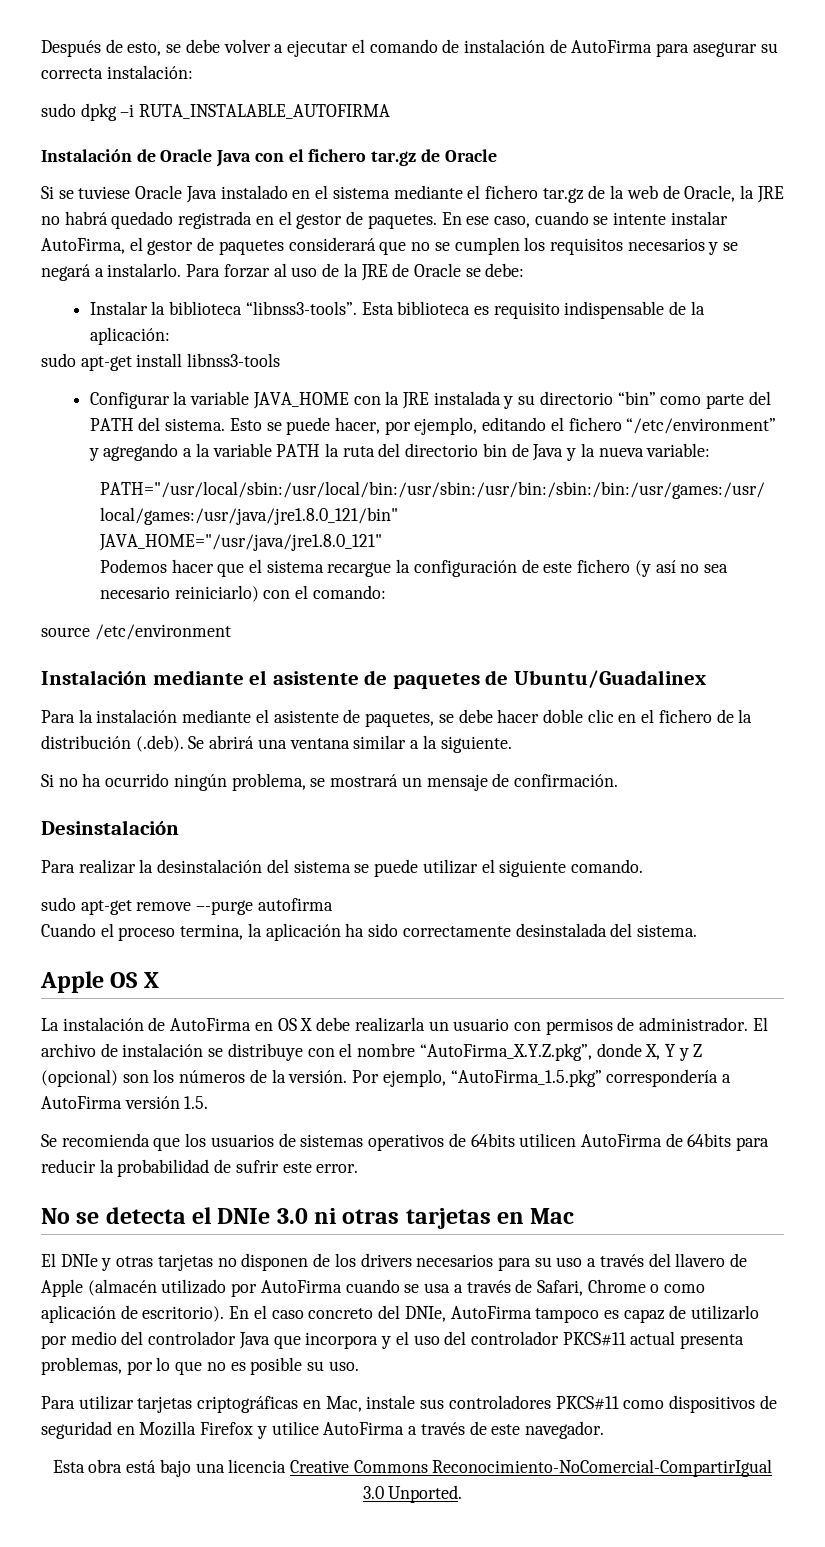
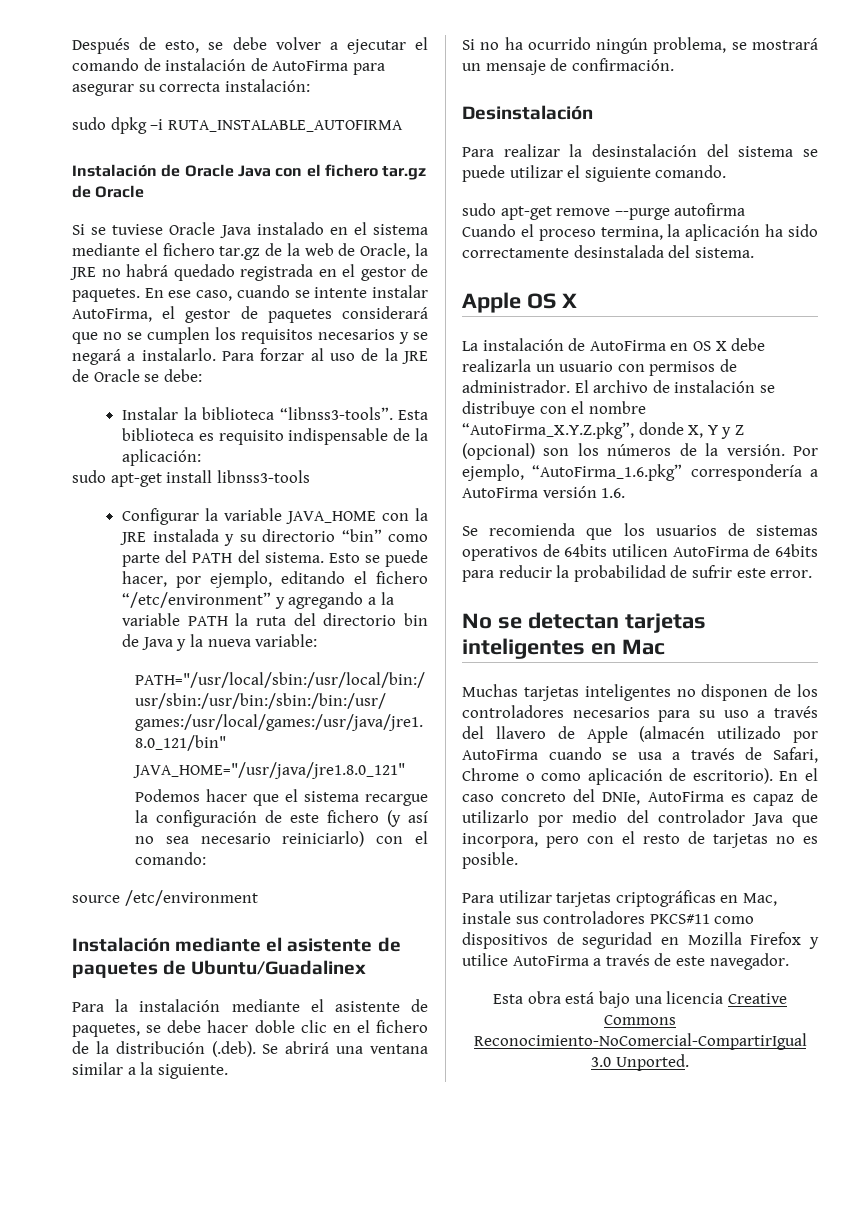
- Por ejemplo, “AutoFirma_1.5.pkg” correspondería a AutoFirma versión 1.5.
+ Por ejemplo, “AutoFirma_1.6.pkg” correspondería a AutoFirma versión 1.6.
- No se detecta el DNIe 3.0 ni otras tarjetas en Mac
- El DNIe y otras tarjetas no disponen de los drivers necesarios para su uso a través del llavero de Apple (almacén utilizado por AutoFirma cuando se usa a través de Safari, Chrome o como aplicación de escritorio).
+ No se detectan tarjetas inteligentes en Mac
+ Muchas tarjetas inteligentes no disponen de los controladores necesarios para su uso a través del llavero de Apple (almacén utilizado por AutoFirma cuando se usa a través de Safari, Chrome o como aplicación de escritorio).
- En el caso concreto del DNIe, AutoFirma tampoco es capaz de utilizarlo por medio del controlador Java que incorpora y el uso del controlador PKCS#11 actual presenta problemas, por lo que no es posible su uso.
+ En el caso concreto del DNIe, AutoFirma es capaz de utilizarlo por medio del controlador Java que incorpora, pero con el resto de tarjetas no es posible.

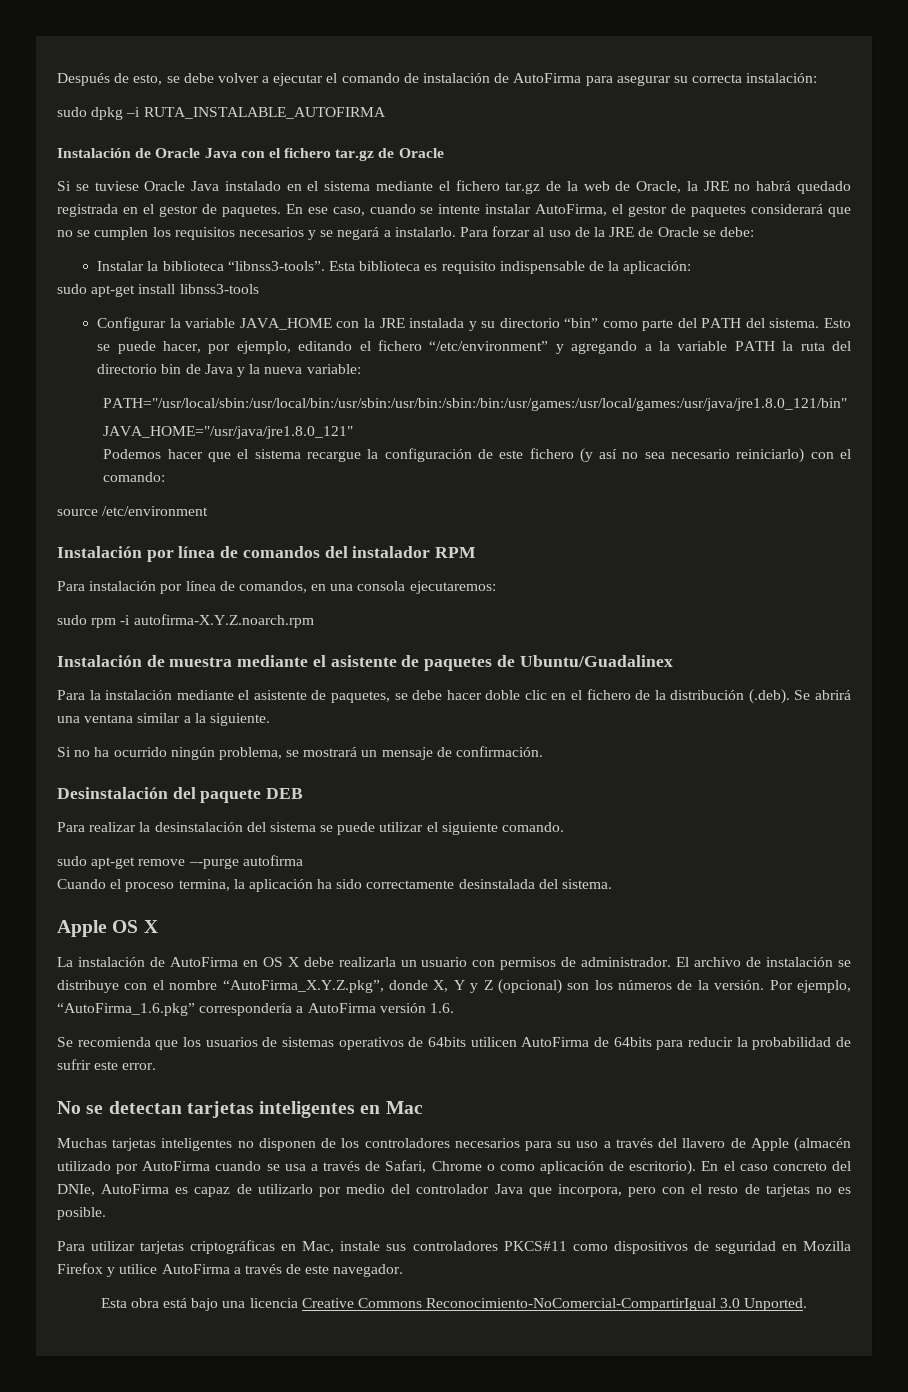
- Instalación mediante el asistente de paquetes de Ubuntu/Guadalinex
+ Instalación por línea de comandos del instalador RPM
+ Para instalación por línea de comandos, en una consola ejecutaremos:
+ sudo rpm -i autofirma-X.Y.Z.noarch.rpm
+ Instalación de muestra mediante el asistente de paquetes de Ubuntu/Guadalinex
- Desinstalación
+ Desinstalación del paquete DEB

